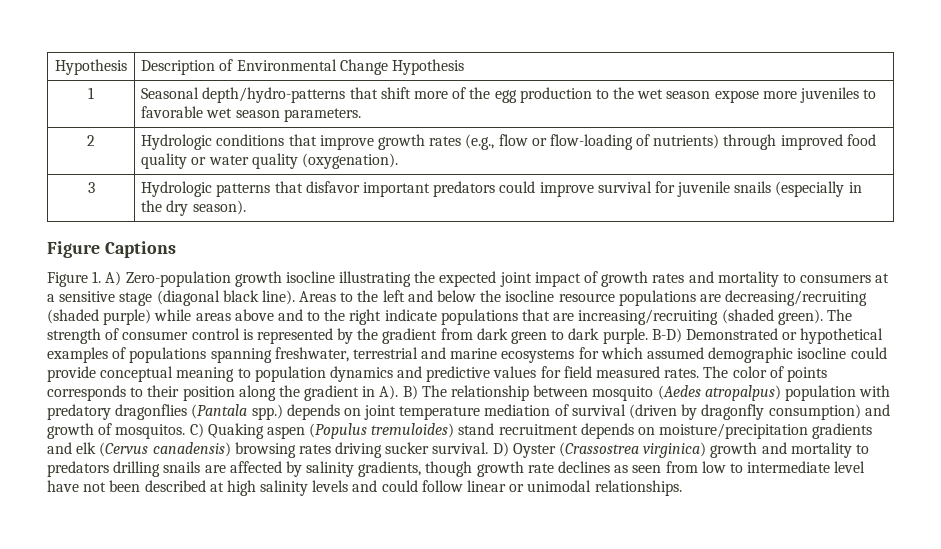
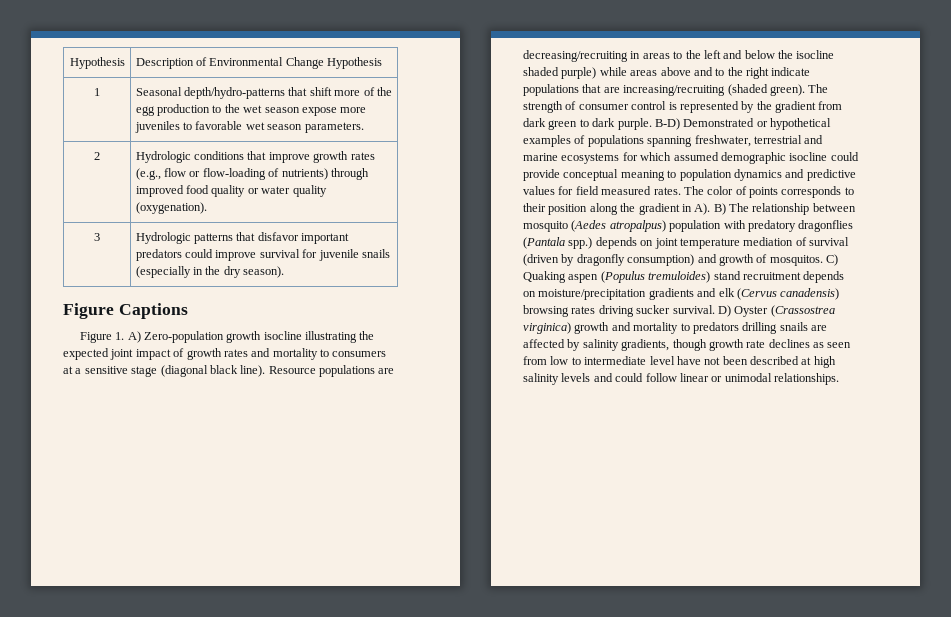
- Areas to the left and below the isocline resource populations are decreasing/recruiting (shaded purple) while areas above and to the right indicate populations that are increasing/recruiting (shaded green).
+ Resource populations are decreasing/recruiting in areas to the left and below the isocline shaded purple) while areas above and to the right indicate populations that are increasing/recruiting (shaded green).

